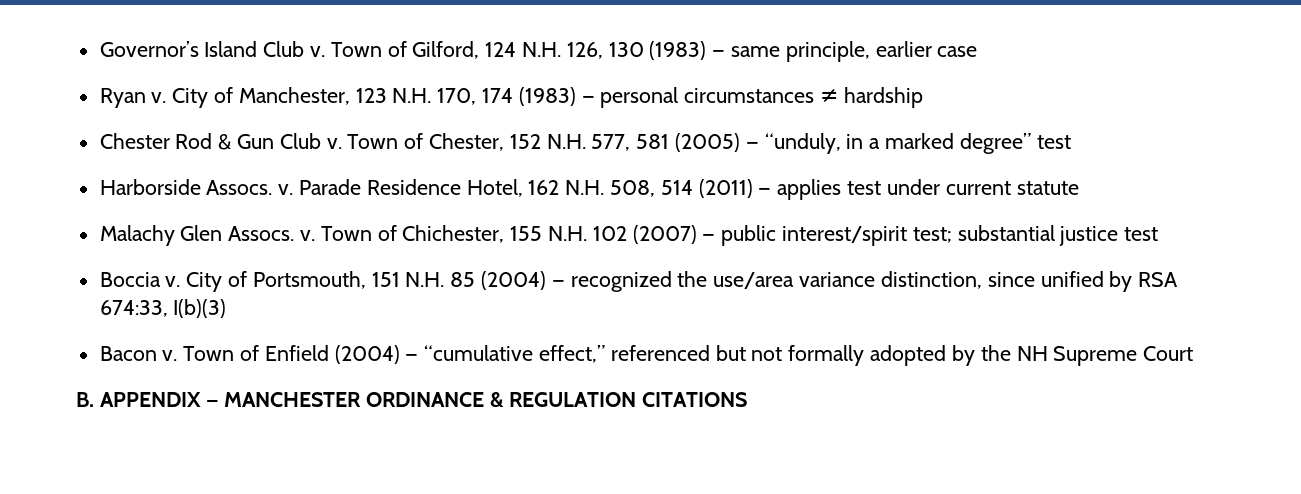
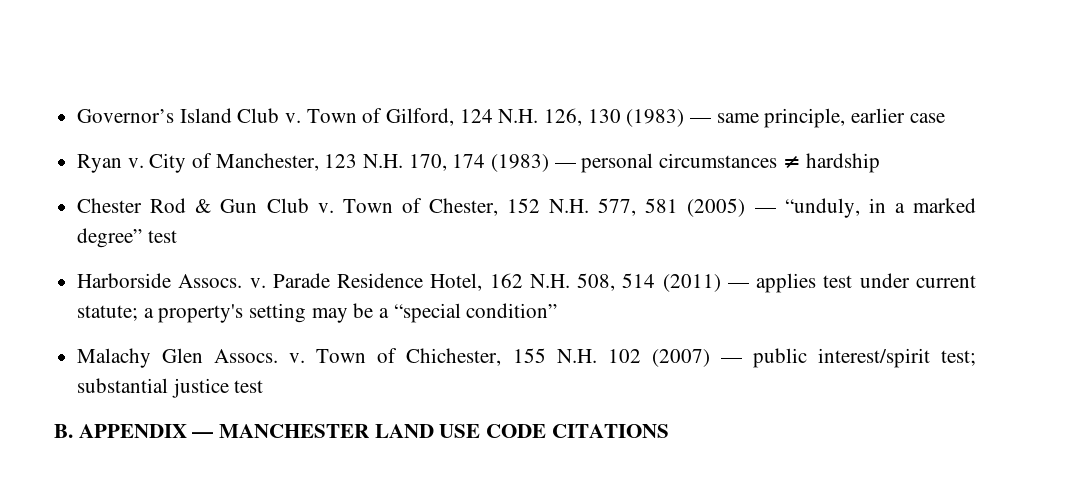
- Parade Residence Hotel, 162 N.H. 508, 514 (2011) — applies test under current statute
+ Parade Residence Hotel, 162 N.H. 508, 514 (2011) — applies test under current statute; a property's setting may be a “special condition”
- Boccia v. City of Portsmouth, 151 N.H. 85 (2004) — recognized the use/area variance distinction, since unified by RSA 674:33, I(b)(3)
- Bacon v. Town of Enfield (2004) — “cumulative effect,” referenced but not formally adopted by the NH Supreme Court
- B. APPENDIX — MANCHESTER ORDINANCE & REGULATION CITATIONS
+ B. APPENDIX — MANCHESTER LAND USE CODE CITATIONS

